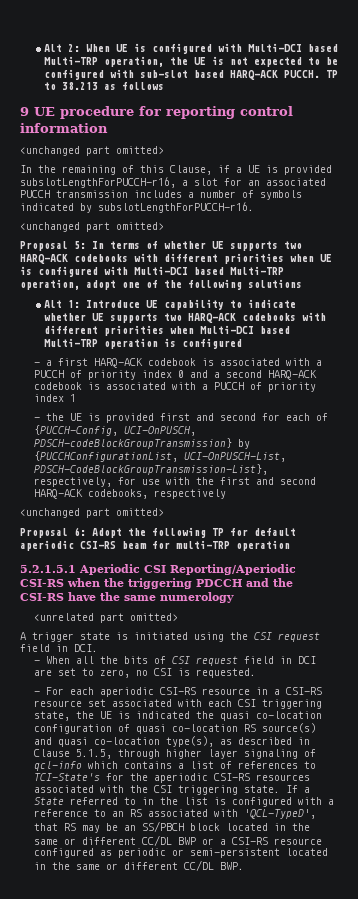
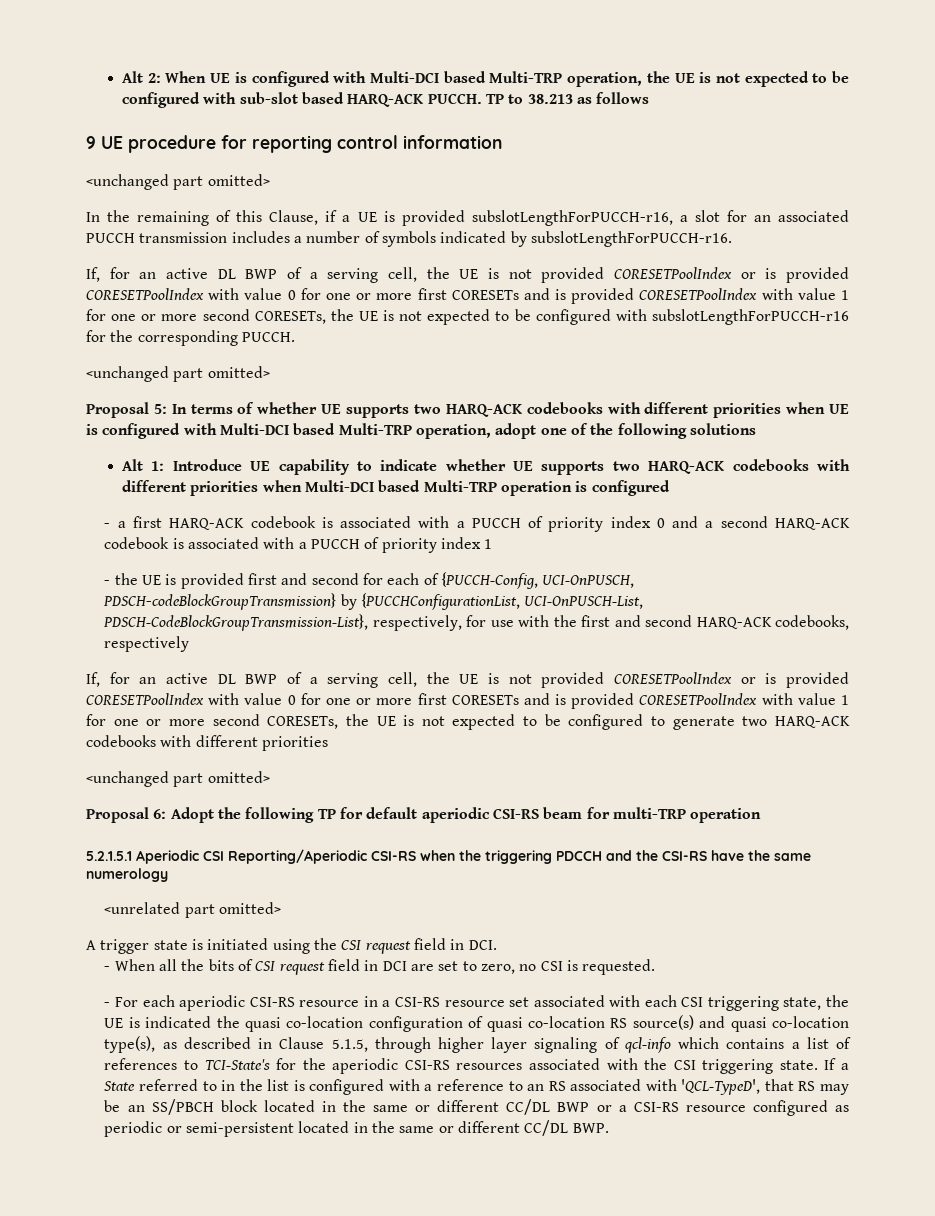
+ If, for an active DL BWP of a serving cell, the UE is not provided CORESETPoolIndex or is provided CORESETPoolIndex with value 0 for one or more first CORESETs and is provided CORESETPoolIndex with value 1 for one or more second CORESETs, the UE is not expected to be configured with subslotLengthForPUCCH-r16 for the corresponding PUCCH.
+ If, for an active DL BWP of a serving cell, the UE is not provided CORESETPoolIndex or is provided CORESETPoolIndex with value 0 for one or more first CORESETs and is provided CORESETPoolIndex with value 1 for one or more second CORESETs, the UE is not expected to be configured to generate two HARQ-ACK codebooks with different priorities

